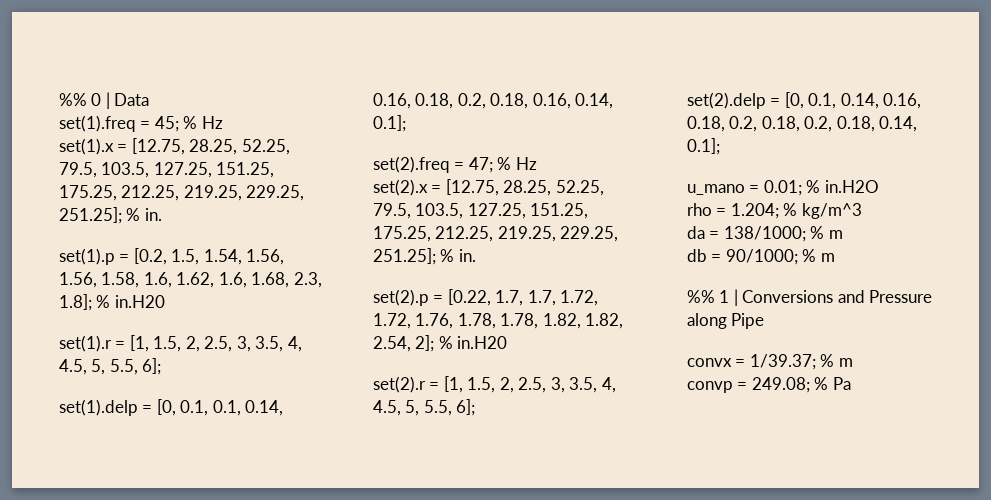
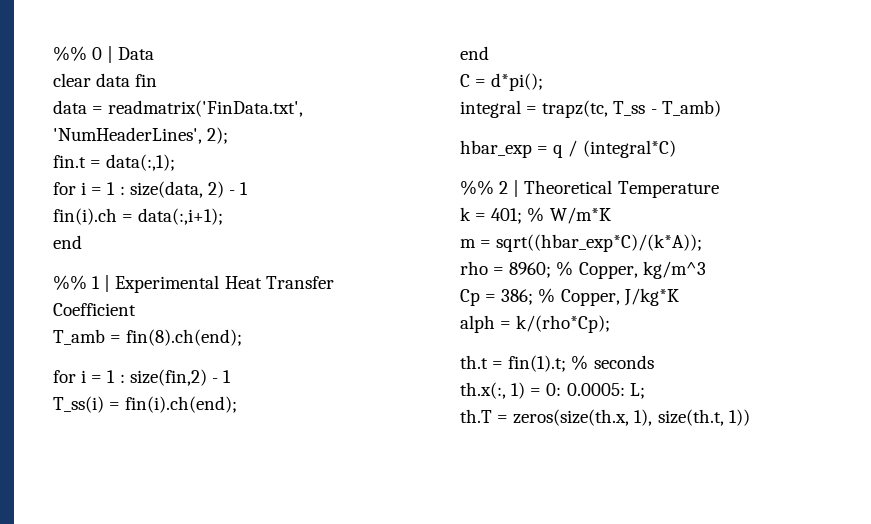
- set(1).freq = 45; % Hz
- set(1).x = [12.75, 28.25, 52.25, 79.5, 103.5, 127.25, 151.25, 175.25, 212.25, 219.25, 229.25, 251.25]; % in.
- set(1).p = [0.2, 1.5, 1.54, 1.56, 1.56, 1.58, 1.6, 1.62, 1.6, 1.68, 2.3, 1.8]; % in.H20
- set(1).r = [1, 1.5, 2, 2.5, 3, 3.5, 4, 4.5, 5, 5.5, 6];
- set(1).delp = [0, 0.1, 0.1, 0.14, 0.16, 0.18, 0.2, 0.18, 0.16, 0.14, 0.1];
- set(2).freq = 47; % Hz
- set(2).x = [12.75, 28.25, 52.25, 79.5, 103.5, 127.25, 151.25, 175.25, 212.25, 219.25, 229.25, 251.25]; % in.
- set(2).p = [0.22, 1.7, 1.7, 1.72, 1.72, 1.76, 1.78, 1.78, 1.82, 1.82, 2.54, 2]; % in.H20
- set(2).r = [1, 1.5, 2, 2.5, 3, 3.5, 4, 4.5, 5, 5.5, 6];
- set(2).delp = [0, 0.1, 0.14, 0.16, 0.18, 0.2, 0.18, 0.2, 0.18, 0.14, 0.1];
- u_mano = 0.01; % in.H2O
- rho = 1.204; % kg/m^3
- da = 138/1000; % m
- db = 90/1000; % m
- %% 1 | Conversions and Pressure along Pipe
- convx = 1/39.37; % m
- convp = 249.08; % Pa
+ clear data fin
+ data = readmatrix('FinData.txt', 'NumHeaderLines', 2);
+ fin.t = data(:,1);
+ for i = 1 : size(data, 2) - 1
+ fin(i).ch = data(:,i+1);
+ end
+ %% 1 | Experimental Heat Transfer Coefficient
+ T_amb = fin(8).ch(end);
+ for i = 1 : size(fin,2) - 1
+ T_ss(i) = fin(i).ch(end);
+ end
+ C = d*pi();
+ integral = trapz(tc, T_ss - T_amb)
+ hbar_exp = q / (integral*C)
+ %% 2 | Theoretical Temperature
+ k = 401; % W/m*K
+ m = sqrt((hbar_exp*C)/(k*A));
+ rho = 8960; % Copper, kg/m^3
+ Cp = 386; % Copper, J/kg*K
+ alph = k/(rho*Cp);
+ th.t = fin(1).t; % seconds
+ th.x(:, 1) = 0: 0.0005: L;
+ th.T = zeros(size(th.x, 1), size(th.t, 1))

